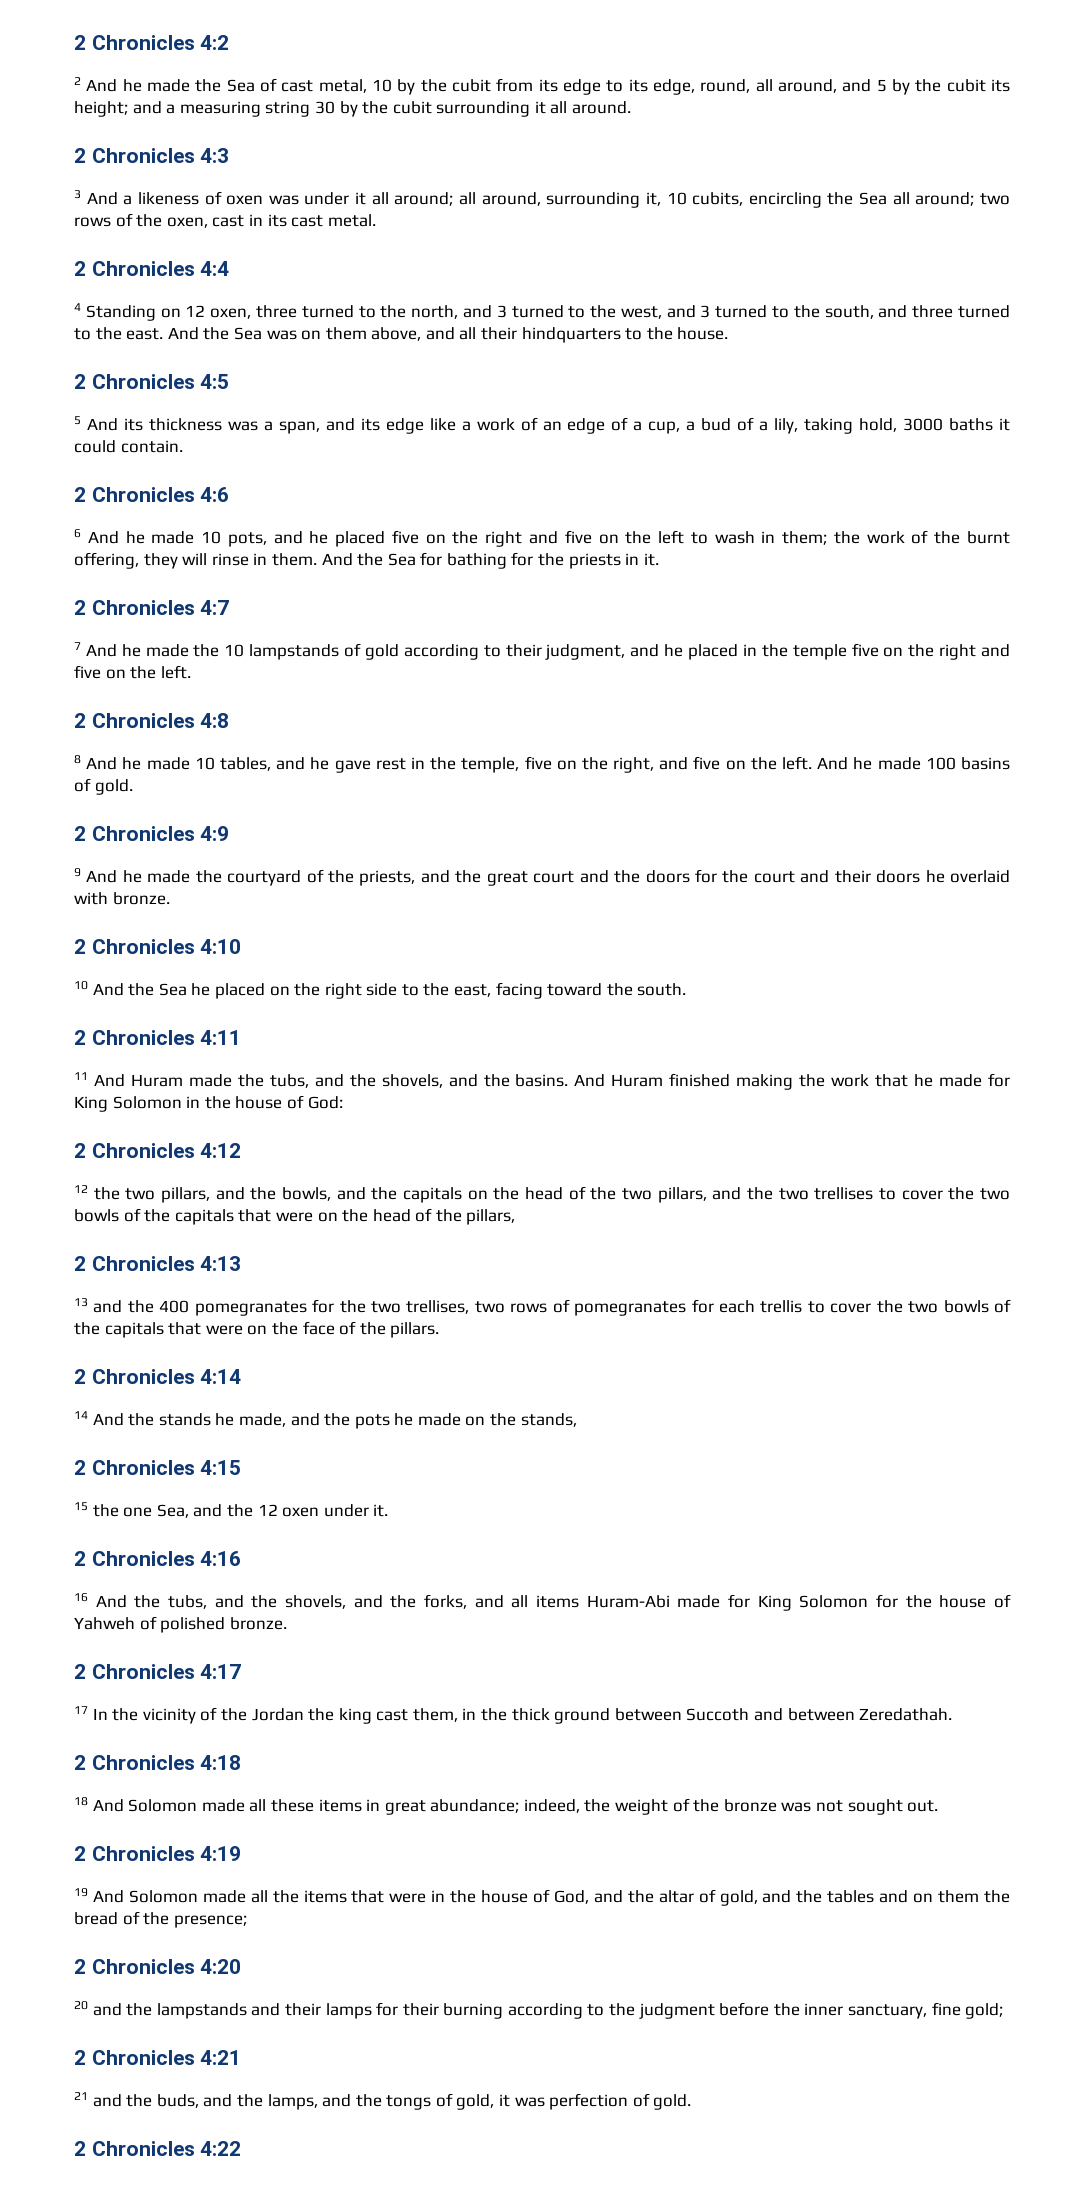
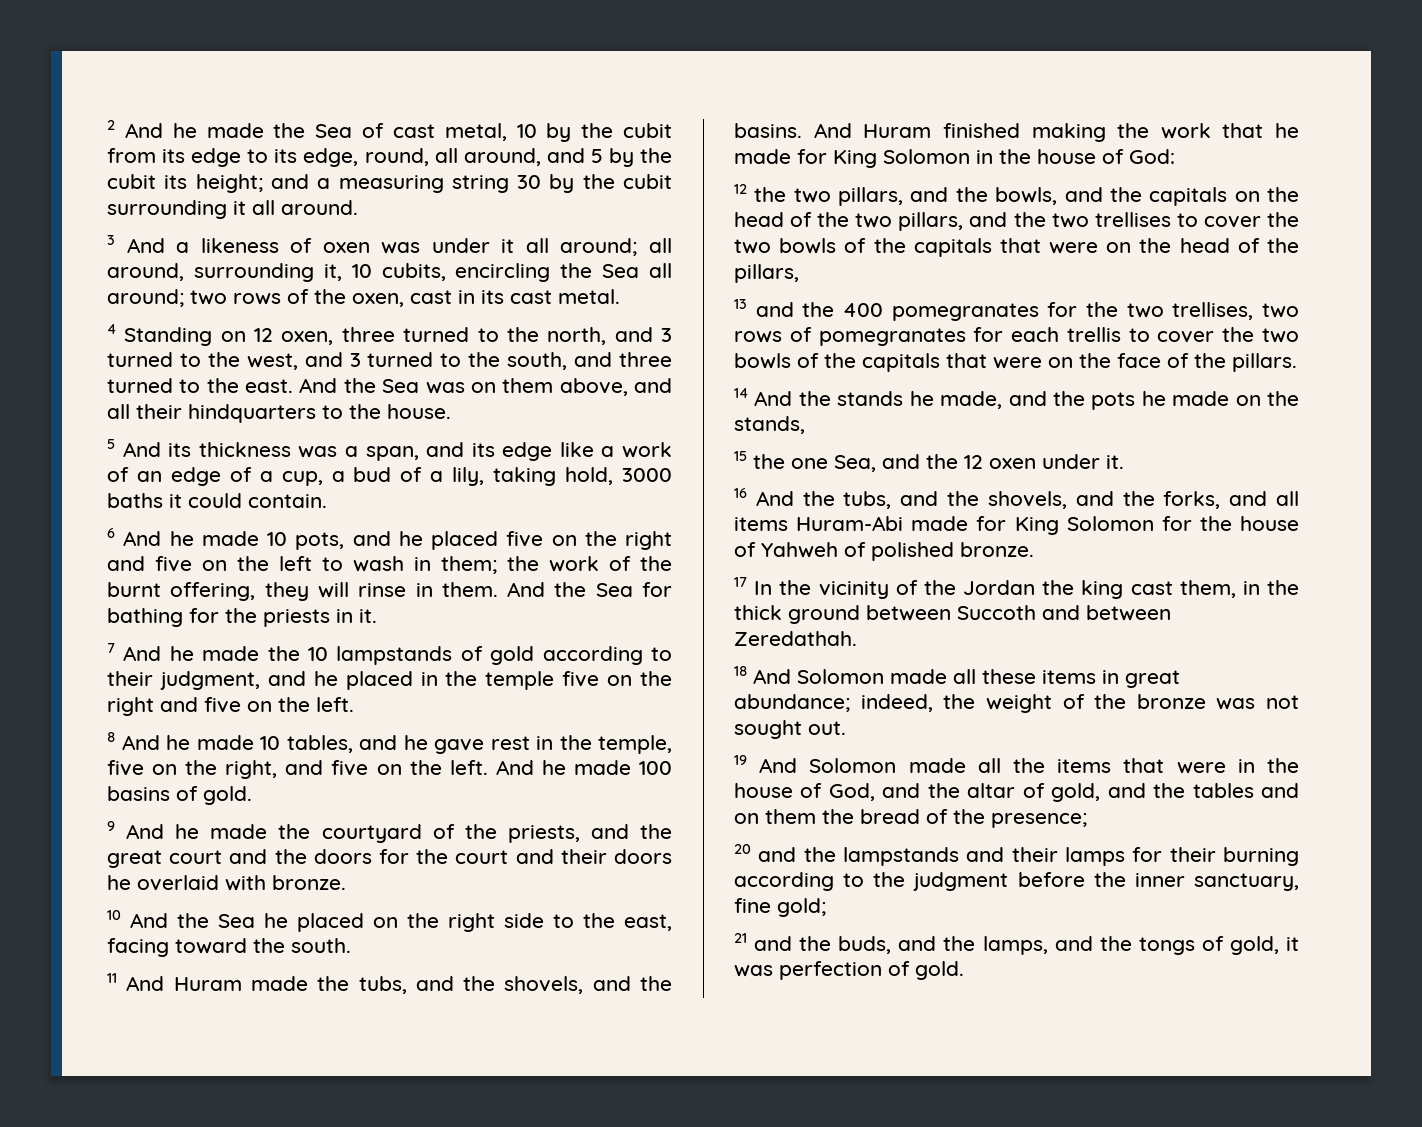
- 2 Chronicles 4:2
- 2 Chronicles 4:3
- 2 Chronicles 4:4
- 2 Chronicles 4:5
- 2 Chronicles 4:6
- 2 Chronicles 4:7
- 2 Chronicles 4:8
- 2 Chronicles 4:9
- 2 Chronicles 4:10
- 2 Chronicles 4:11
- 2 Chronicles 4:12
- 2 Chronicles 4:13
- 2 Chronicles 4:14
- 2 Chronicles 4:15
- 2 Chronicles 4:16
- 2 Chronicles 4:17
- 2 Chronicles 4:18
- 2 Chronicles 4:19
- 2 Chronicles 4:20
- 2 Chronicles 4:21
- 2 Chronicles 4:22

